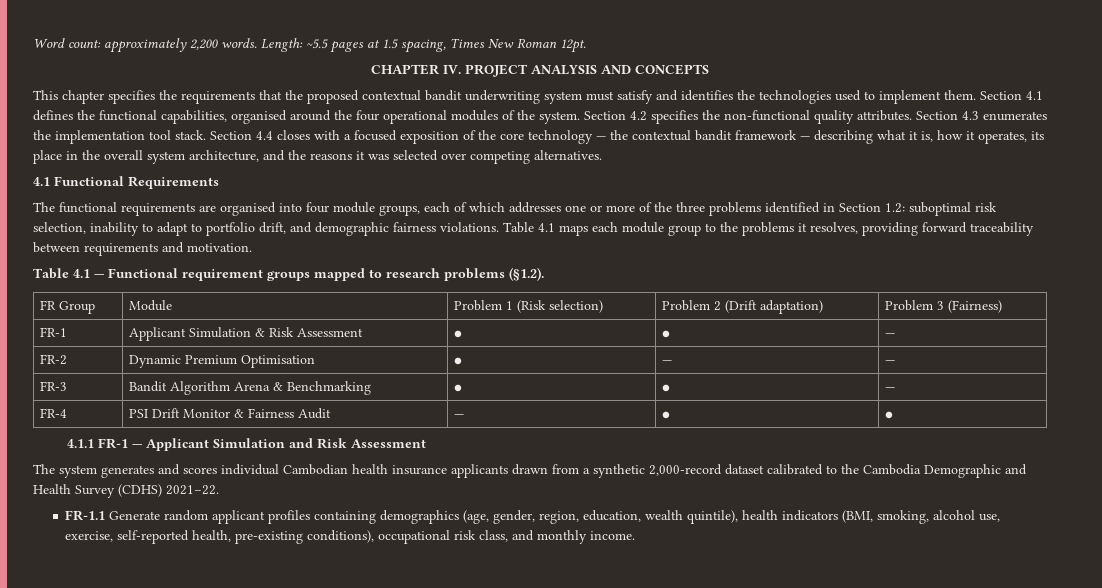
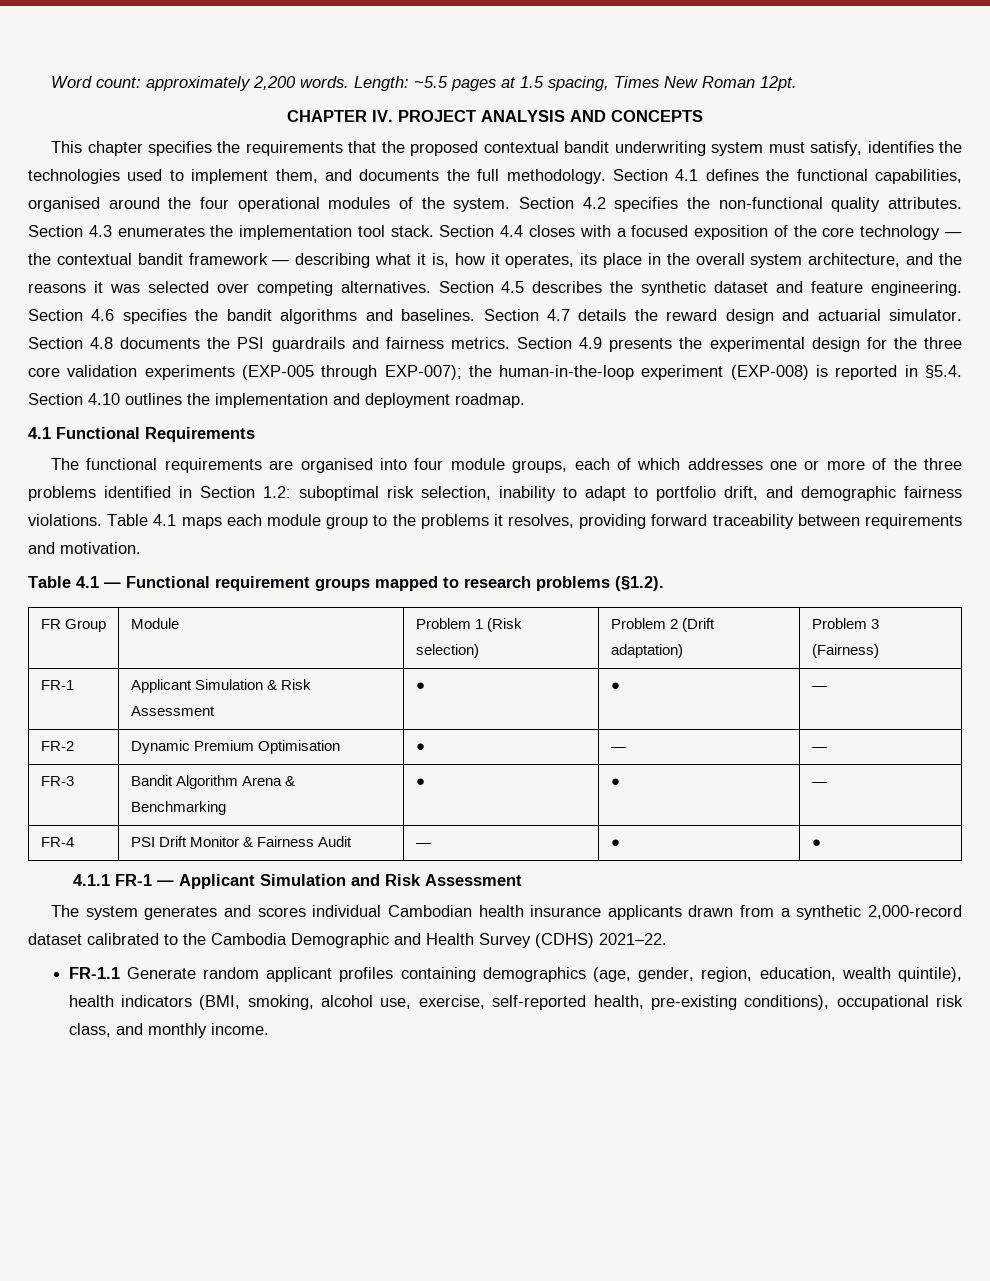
- This chapter specifies the requirements that the proposed contextual bandit underwriting system must satisfy and identifies the technologies used to implement them.
+ This chapter specifies the requirements that the proposed contextual bandit underwriting system must satisfy, identifies the technologies used to implement them, and documents the full methodology.
+ Section 4.5 describes the synthetic dataset and feature engineering. Section 4.6 specifies the bandit algorithms and baselines. Section 4.7 details the reward design and actuarial simulator. Section 4.8 documents the PSI guardrails and fairness metrics. Section 4.9 presents the experimental design for the three core validation experiments (EXP-005 through EXP-007); the human-in-the-loop experiment (EXP-008) is reported in §5.4. Section 4.10 outlines the implementation and deployment roadmap.

